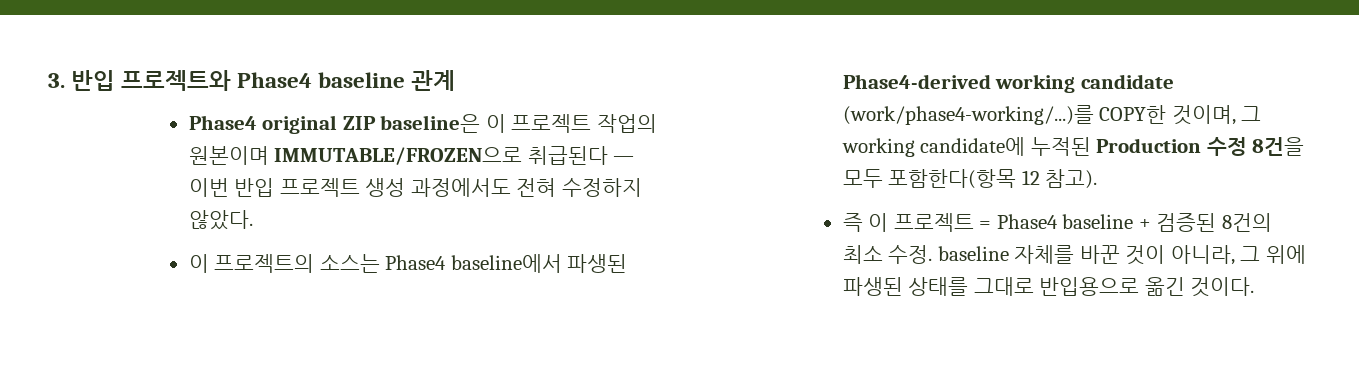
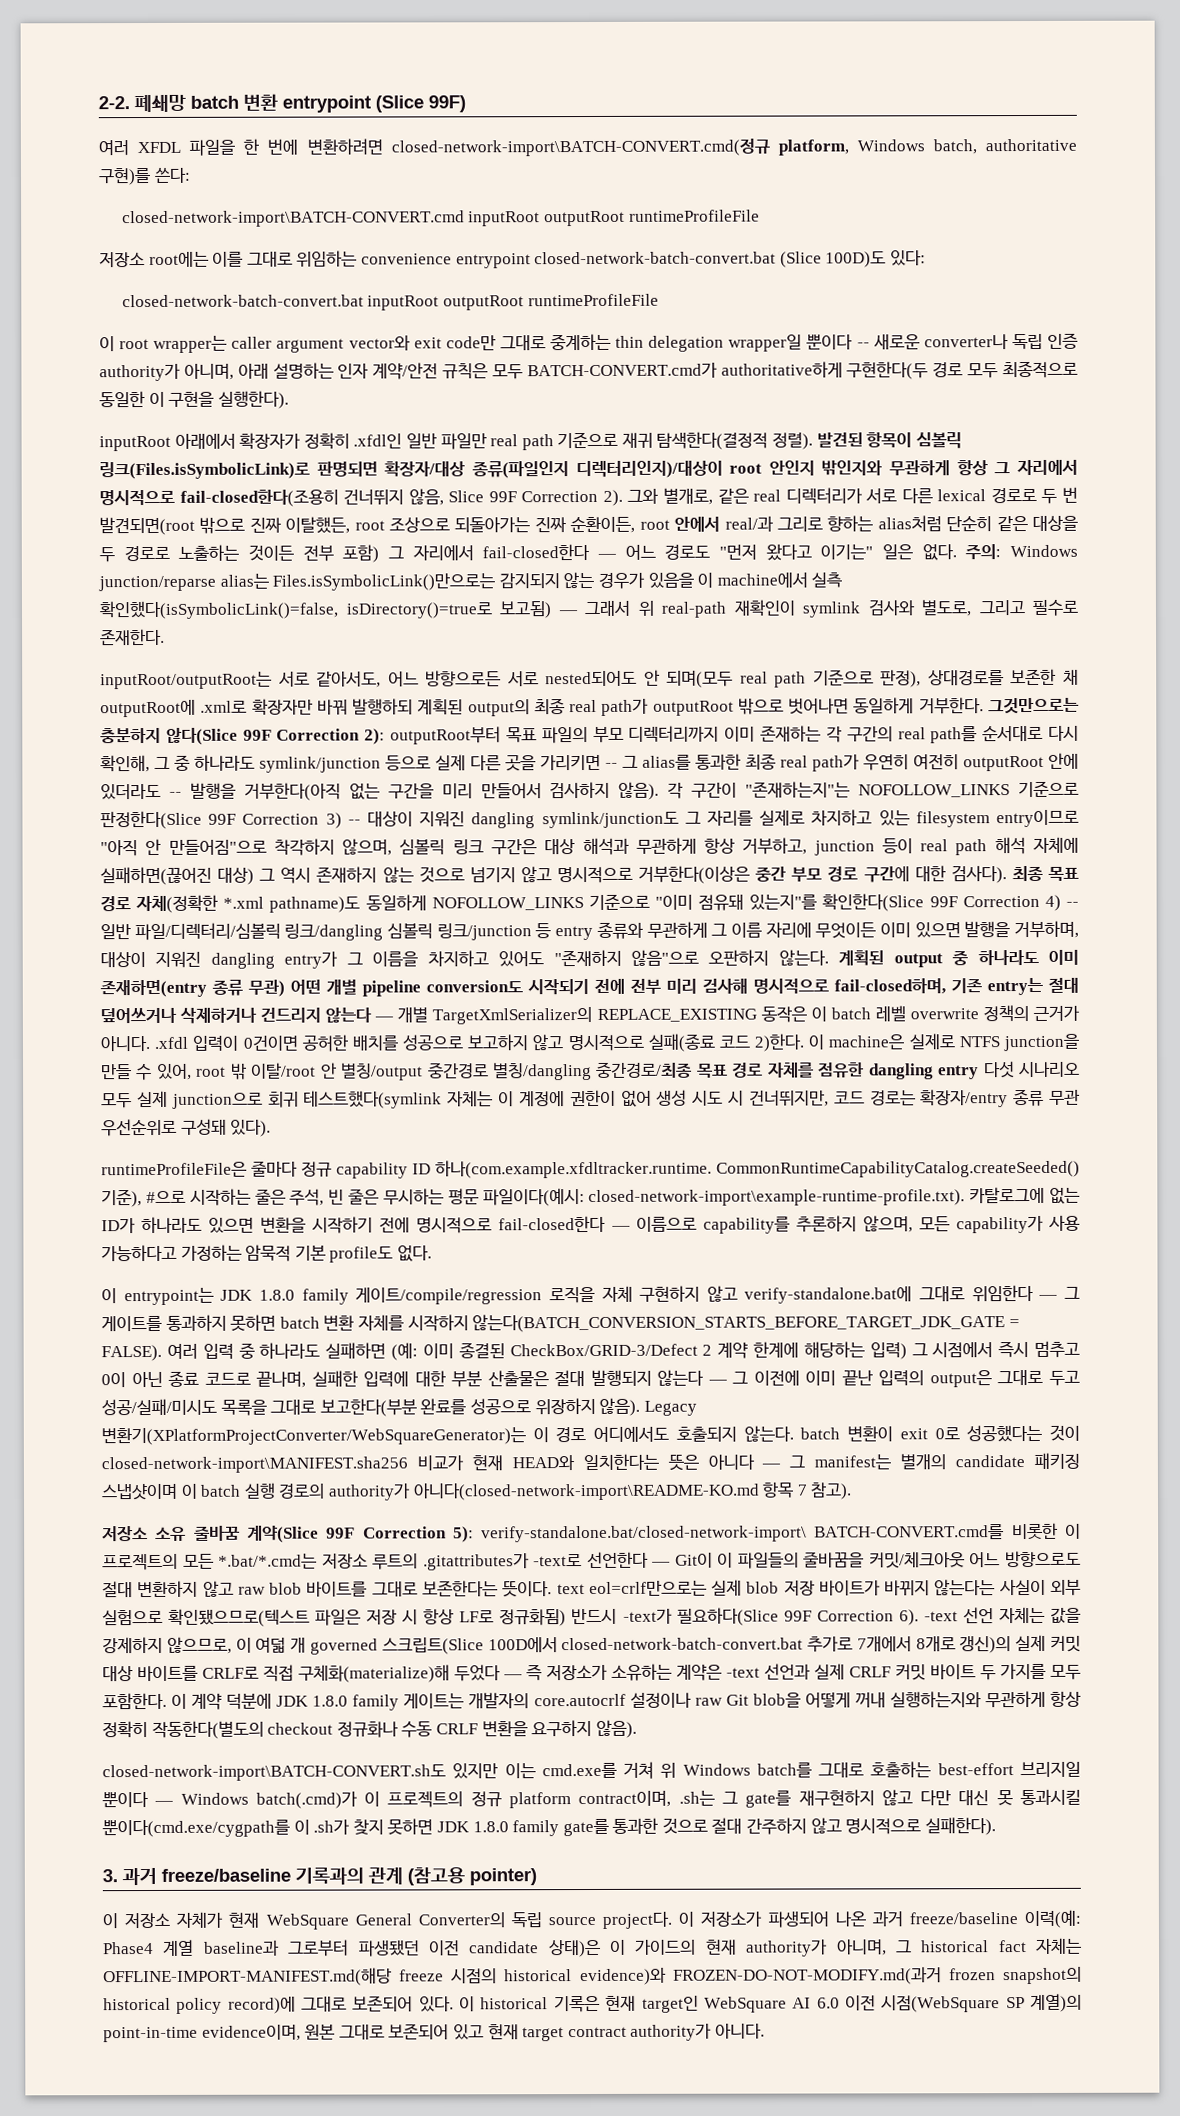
- 3. 반입 프로젝트와 Phase4 baseline 관계
- Phase4 original ZIP baseline은 이 프로젝트 작업의 원본이며 IMMUTABLE/FROZEN으로 취급된다 — 이번 반입 프로젝트 생성 과정에서도 전혀 수정하지 않았다.
- 이 프로젝트의 소스는 Phase4 baseline에서 파생된 Phase4-derived working candidate (work/phase4-working/...)를 COPY한 것이며, 그 working candidate에 누적된 Production 수정 8건을 모두 포함한다(항목 12 참고).
- 즉 이 프로젝트 = Phase4 baseline + 검증된 8건의 최소 수정. baseline 자체를 바꾼 것이 아니라, 그 위에 파생된 상태를 그대로 반입용으로 옮긴 것이다.
+ 2-2. 폐쇄망 batch 변환 entrypoint (Slice 99F)
+ 여러 XFDL 파일을 한 번에 변환하려면 closed-network-import\BATCH-CONVERT.cmd(정규 platform, Windows batch, authoritative 구현)를 쓴다:
+ closed-network-import\BATCH-CONVERT.cmd inputRoot outputRoot runtimeProfileFile
+ 저장소 root에는 이를 그대로 위임하는 convenience entrypoint closed-network-batch-convert.bat (Slice 100D)도 있다:
+ closed-network-batch-convert.bat inputRoot outputRoot runtimeProfileFile
+ 이 root wrapper는 caller argument vector와 exit code만 그대로 중계하는 thin delegation wrapper일 뿐이다 -- 새로운 converter나 독립 인증 authority가 아니며, 아래 설명하는 인자 계약/안전 규칙은 모두 BATCH-CONVERT.cmd가 authoritative하게 구현한다(두 경로 모두 최종적으로 동일한 이 구현을 실행한다).
+ inputRoot 아래에서 확장자가 정확히 .xfdl인 일반 파일만 real path 기준으로 재귀 탐색한다(결정적 정렬). 발견된 항목이 심볼릭 링크(Files.isSymbolicLink)로 판명되면 확장자/대상 종류(파일인지 디렉터리인지)/대상이 root 안인지 밖인지와 무관하게 항상 그 자리에서 명시적으로 fail-closed한다(조용히 건너뛰지 않음, Slice 99F Correction 2). 그와 별개로, 같은 real 디렉터리가 서로 다른 lexical 경로로 두 번 발견되면(root 밖으로 진짜 이탈했든, root 조상으로 되돌아가는 진짜 순환이든, root 안에서 real/과 그리로 향하는 alias처럼 단순히 같은 대상을 두 경로로 노출하는 것이든 전부 포함) 그 자리에서 fail-closed한다 — 어느 경로도 "먼저 왔다고 이기는" 일은 없다. 주의: Windows junction/reparse alias는 Files.isSymbolicLink()만으로는 감지되지 않는 경우가 있음을 이 machine에서 실측 확인했다(isSymbolicLink()=false, isDirectory()=true로 보고됨) — 그래서 위 real-path 재확인이 symlink 검사와 별도로, 그리고 필수로 존재한다.
+ inputRoot/outputRoot는 서로 같아서도, 어느 방향으로든 서로 nested되어도 안 되며(모두 real path 기준으로 판정), 상대경로를 보존한 채 outputRoot에 .xml로 확장자만 바꿔 발행하되 계획된 output의 최종 real path가 outputRoot 밖으로 벗어나면 동일하게 거부한다. 그것만으로는 충분하지 않다(Slice 99F Correction 2): outputRoot부터 목표 파일의 부모 디렉터리까지 이미 존재하는 각 구간의 real path를 순서대로 다시 확인해, 그 중 하나라도 symlink/junction 등으로 실제 다른 곳을 가리키면 -- 그 alias를 통과한 최종 real path가 우연히 여전히 outputRoot 안에 있더라도 -- 발행을 거부한다(아직 없는 구간을 미리 만들어서 검사하지 않음). 각 구간이 "존재하는지"는 NOFOLLOW_LINKS 기준으로 판정한다(Slice 99F Correction 3) -- 대상이 지워진 dangling symlink/junction도 그 자리를 실제로 차지하고 있는 filesystem entry이므로 "아직 안 만들어짐"으로 착각하지 않으며, 심볼릭 링크 구간은 대상 해석과 무관하게 항상 거부하고, junction 등이 real path 해석 자체에 실패하면(끊어진 대상) 그 역시 존재하지 않는 것으로 넘기지 않고 명시적으로 거부한다(이상은 중간 부모 경로 구간에 대한 검사다). 최종 목표 경로 자체(정확한 *.xml pathname)도 동일하게 NOFOLLOW_LINKS 기준으로 "이미 점유돼 있는지"를 확인한다(Slice 99F Correction 4) -- 일반 파일/디렉터리/심볼릭 링크/dangling 심볼릭 링크/junction 등 entry 종류와 무관하게 그 이름 자리에 무엇이든 이미 있으면 발행을 거부하며, 대상이 지워진 dangling entry가 그 이름을 차지하고 있어도 "존재하지 않음"으로 오판하지 않는다. 계획된 output 중 하나라도 이미 존재하면(entry 종류 무관) 어떤 개별 pipeline conversion도 시작되기 전에 전부 미리 검사해 명시적으로 fail-closed하며, 기존 entry는 절대 덮어쓰거나 삭제하거나 건드리지 않는다 — 개별 TargetXmlSerializer의 REPLACE_EXISTING 동작은 이 batch 레벨 overwrite 정책의 근거가 아니다. .xfdl 입력이 0건이면 공허한 배치를 성공으로 보고하지 않고 명시적으로 실패(종료 코드 2)한다. 이 machine은 실제로 NTFS junction을 만들 수 있어, root 밖 이탈/root 안 별칭/output 중간경로 별칭/dangling 중간경로/최종 목표 경로 자체를 점유한 dangling entry 다섯 시나리오 모두 실제 junction으로 회귀 테스트했다(symlink 자체는 이 계정에 권한이 없어 생성 시도 시 건너뛰지만, 코드 경로는 확장자/entry 종류 무관 우선순위로 구성돼 있다).
+ runtimeProfileFile은 줄마다 정규 capability ID 하나(com.example.xfdltracker.runtime. CommonRuntimeCapabilityCatalog.createSeeded() 기준), #으로 시작하는 줄은 주석, 빈 줄은 무시하는 평문 파일이다(예시: closed-network-import\example-runtime-profile.txt). 카탈로그에 없는 ID가 하나라도 있으면 변환을 시작하기 전에 명시적으로 fail-closed한다 — 이름으로 capability를 추론하지 않으며, 모든 capability가 사용 가능하다고 가정하는 암묵적 기본 profile도 없다.
+ 이 entrypoint는 JDK 1.8.0 family 게이트/compile/regression 로직을 자체 구현하지 않고 verify-standalone.bat에 그대로 위임한다 — 그 게이트를 통과하지 못하면 batch 변환 자체를 시작하지 않는다(BATCH_CONVERSION_STARTS_BEFORE_TARGET_JDK_GATE = FALSE). 여러 입력 중 하나라도 실패하면 (예: 이미 종결된 CheckBox/GRID-3/Defect 2 계약 한계에 해당하는 입력) 그 시점에서 즉시 멈추고 0이 아닌 종료 코드로 끝나며, 실패한 입력에 대한 부분 산출물은 절대 발행되지 않는다 — 그 이전에 이미 끝난 입력의 output은 그대로 두고 성공/실패/미시도 목록을 그대로 보고한다(부분 완료를 성공으로 위장하지 않음). Legacy 변환기(XPlatformProjectConverter/WebSquareGenerator)는 이 경로 어디에서도 호출되지 않는다. batch 변환이 exit 0로 성공했다는 것이 closed-network-import\MANIFEST.sha256 비교가 현재 HEAD와 일치한다는 뜻은 아니다 — 그 manifest는 별개의 candidate 패키징 스냅샷이며 이 batch 실행 경로의 authority가 아니다(closed-network-import\README-KO.md 항목 7 참고).
+ 저장소 소유 줄바꿈 계약(Slice 99F Correction 5): verify-standalone.bat/closed-network-import\ BATCH-CONVERT.cmd를 비롯한 이 프로젝트의 모든 *.bat/*.cmd는 저장소 루트의 .gitattributes가 -text로 선언한다 — Git이 이 파일들의 줄바꿈을 커밋/체크아웃 어느 방향으로도 절대 변환하지 않고 raw blob 바이트를 그대로 보존한다는 뜻이다. text eol=crlf만으로는 실제 blob 저장 바이트가 바뀌지 않는다는 사실이 외부 실험으로 확인됐으므로(텍스트 파일은 저장 시 항상 LF로 정규화됨) 반드시 -text가 필요하다(Slice 99F Correction 6). -text 선언 자체는 값을 강제하지 않으므로, 이 여덟 개 governed 스크립트(Slice 100D에서 closed-network-batch-convert.bat 추가로 7개에서 8개로 갱신)의 실제 커밋 대상 바이트를 CRLF로 직접 구체화(materialize)해 두었다 — 즉 저장소가 소유하는 계약은 -text 선언과 실제 CRLF 커밋 바이트 두 가지를 모두 포함한다. 이 계약 덕분에 JDK 1.8.0 family 게이트는 개발자의 core.autocrlf 설정이나 raw Git blob을 어떻게 꺼내 실행하는지와 무관하게 항상 정확히 작동한다(별도의 checkout 정규화나 수동 CRLF 변환을 요구하지 않음).
+ closed-network-import\BATCH-CONVERT.sh도 있지만 이는 cmd.exe를 거쳐 위 Windows batch를 그대로 호출하는 best-effort 브리지일 뿐이다 — Windows batch(.cmd)가 이 프로젝트의 정규 platform contract이며, .sh는 그 gate를 재구현하지 않고 다만 대신 못 통과시킬 뿐이다(cmd.exe/cygpath를 이 .sh가 찾지 못하면 JDK 1.8.0 family gate를 통과한 것으로 절대 간주하지 않고 명시적으로 실패한다).
+ 3. 과거 freeze/baseline 기록과의 관계 (참고용 pointer)
+ 이 저장소 자체가 현재 WebSquare General Converter의 독립 source project다. 이 저장소가 파생되어 나온 과거 freeze/baseline 이력(예: Phase4 계열 baseline과 그로부터 파생됐던 이전 candidate 상태)은 이 가이드의 현재 authority가 아니며, 그 historical fact 자체는 OFFLINE-IMPORT-MANIFEST.md(해당 freeze 시점의 historical evidence)와 FROZEN-DO-NOT-MODIFY.md(과거 frozen snapshot의 historical policy record)에 그대로 보존되어 있다. 이 historical 기록은 현재 target인 WebSquare AI 6.0 이전 시점(WebSquare SP 계열)의 point-in-time evidence이며, 원본 그대로 보존되어 있고 현재 target contract authority가 아니다.

